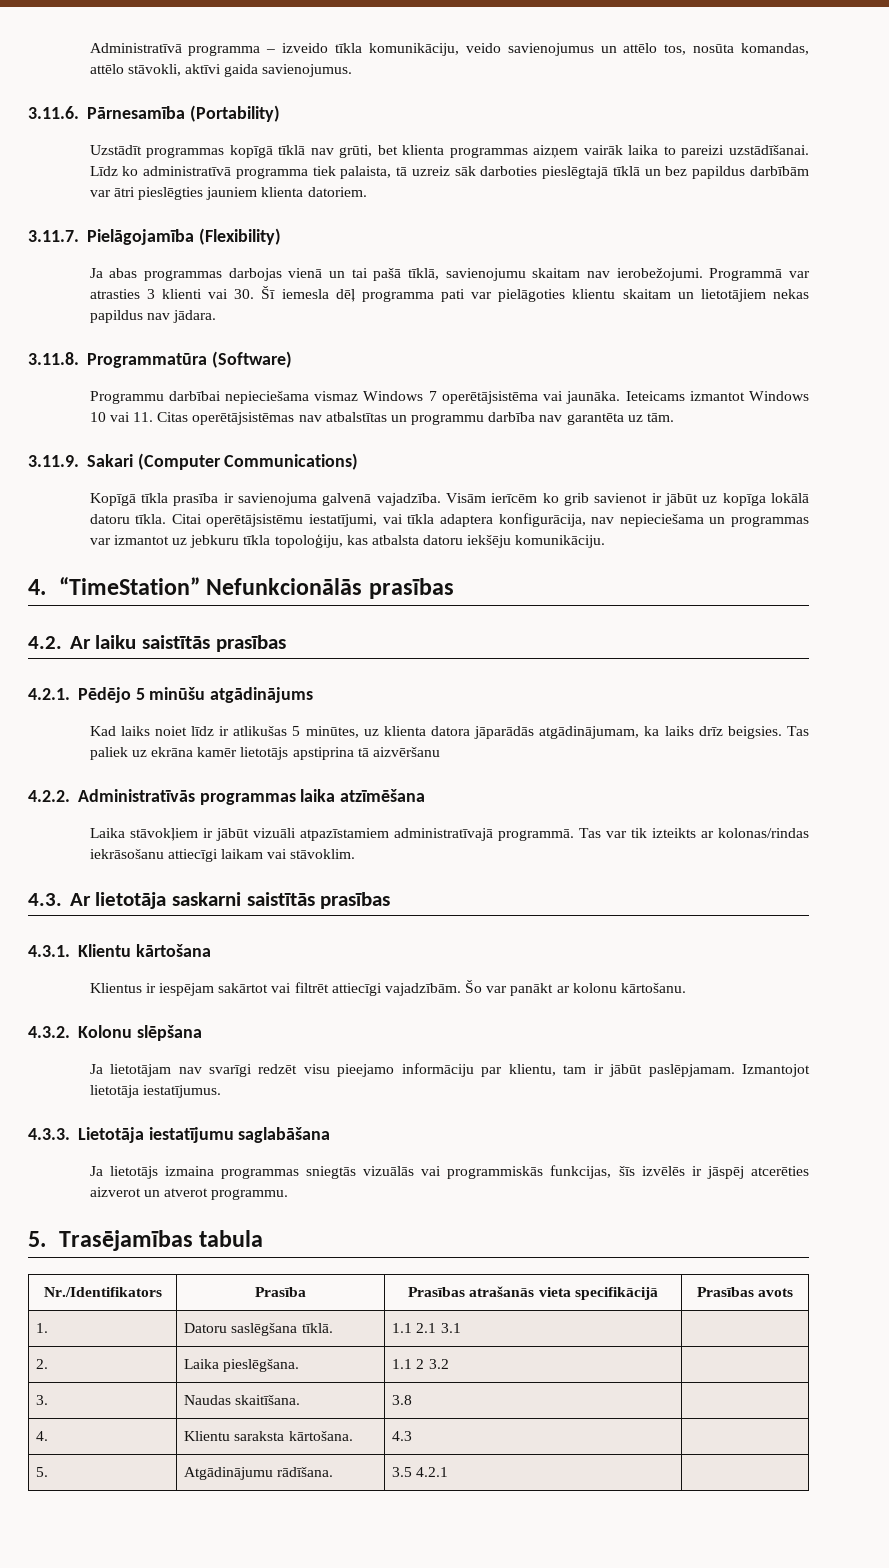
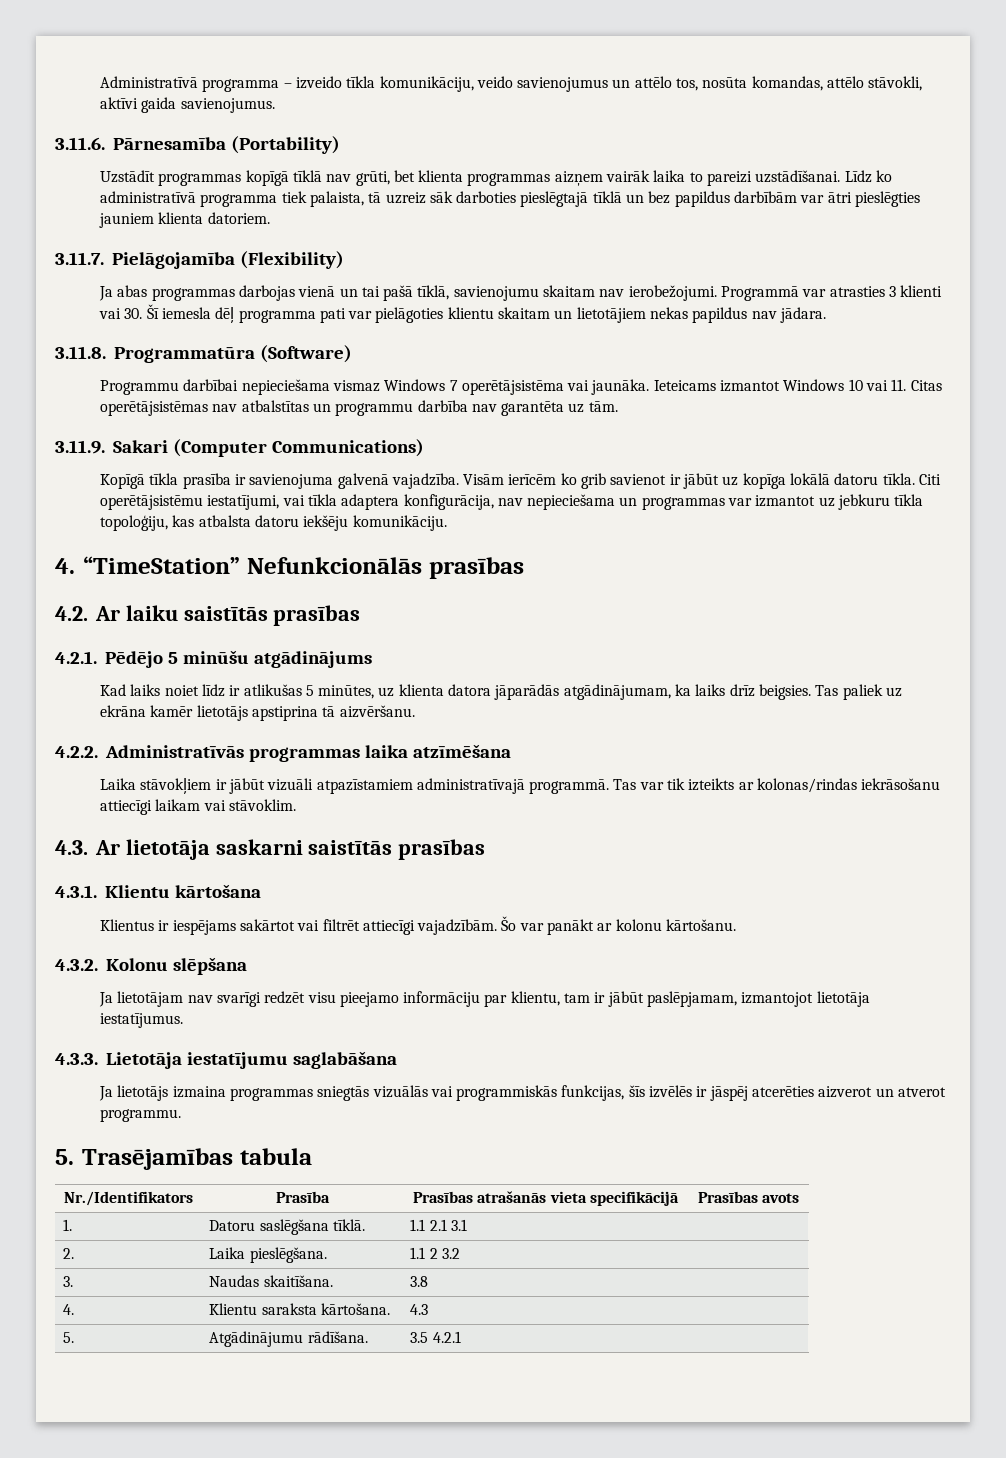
- Citai operētājsistēmu iestatījumi, vai tīkla adaptera konfigurācija, nav nepieciešama un programmas var izmantot uz jebkuru tīkla topoloģiju, kas atbalsta datoru iekšēju komunikāciju.
+ Citi operētājsistēmu iestatījumi, vai tīkla adaptera konfigurācija, nav nepieciešama un programmas var izmantot uz jebkuru tīkla topoloģiju, kas atbalsta datoru iekšēju komunikāciju.
- Tas paliek uz ekrāna kamēr lietotājs apstiprina tā aizvēršanu
+ Tas paliek uz ekrāna kamēr lietotājs apstiprina tā aizvēršanu.
- Klientus ir iespējam sakārtot vai filtrēt attiecīgi vajadzībām.
+ Klientus ir iespējams sakārtot vai filtrēt attiecīgi vajadzībām.
- Ja lietotājam nav svarīgi redzēt visu pieejamo informāciju par klientu, tam ir jābūt paslēpjamam. Izmantojot lietotāja iestatījumus.
+ Ja lietotājam nav svarīgi redzēt visu pieejamo informāciju par klientu, tam ir jābūt paslēpjamam, izmantojot lietotāja iestatījumus.

